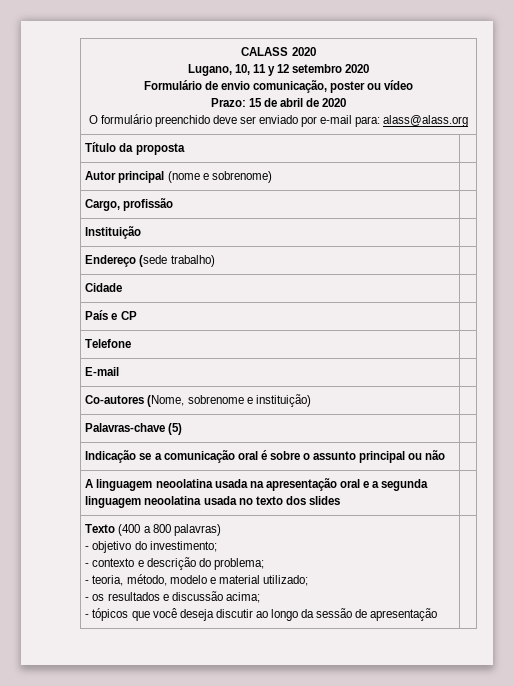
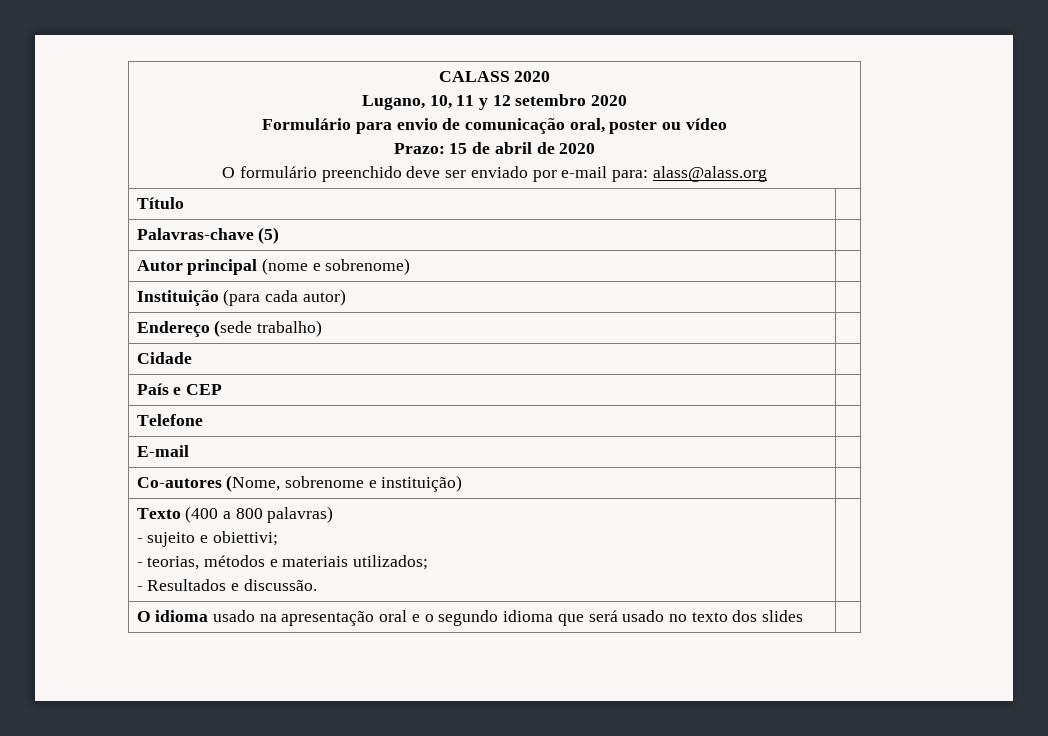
  CALASS 2020
  Lugano, 10, 11 y 12 setembro 2020
- Formulário de envio comunicação, poster ou vídeo
+ Formulário para envio de comunicação oral, poster ou vídeo
- Título da proposta |
+ Título |
+ Palavras-chave (5) |
- Cargo, profissão |
- Instituição |
+ Instituição (para cada autor) |
- País e CP |
+ País e CEP |
- Palavras-chave (5) |
- Indicação se a comunicação oral é sobre o assunto principal ou não |
- A linguagem neoolatina usada na apresentação oral e a segunda linguagem neoolatina usada no texto dos slides |
  Texto (400 a 800 palavras)
- - objetivo do investimento;
- - contexto e descrição do problema;
- - teoria, método, modelo e material utilizado;
- - os resultados e discussão acima;
- - tópicos que você deseja discutir ao longo da sessão de apresentação |
+ - sujeito e obiettivi;
+ - teorias, métodos e materiais utilizados;
+ - Resultados e discussão. |
+ O idioma usado na apresentação oral e o segundo idioma que será usado no texto dos slides |

